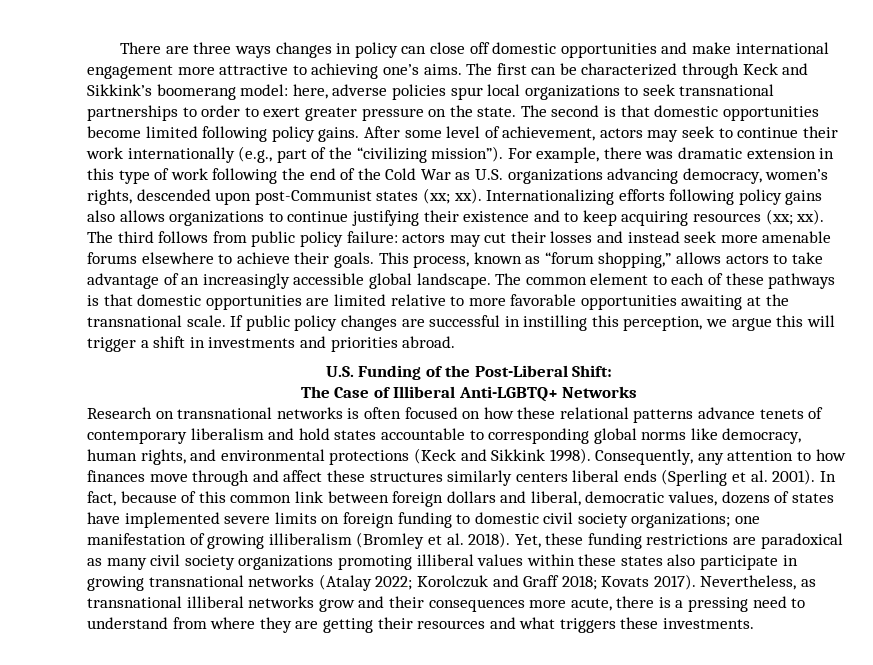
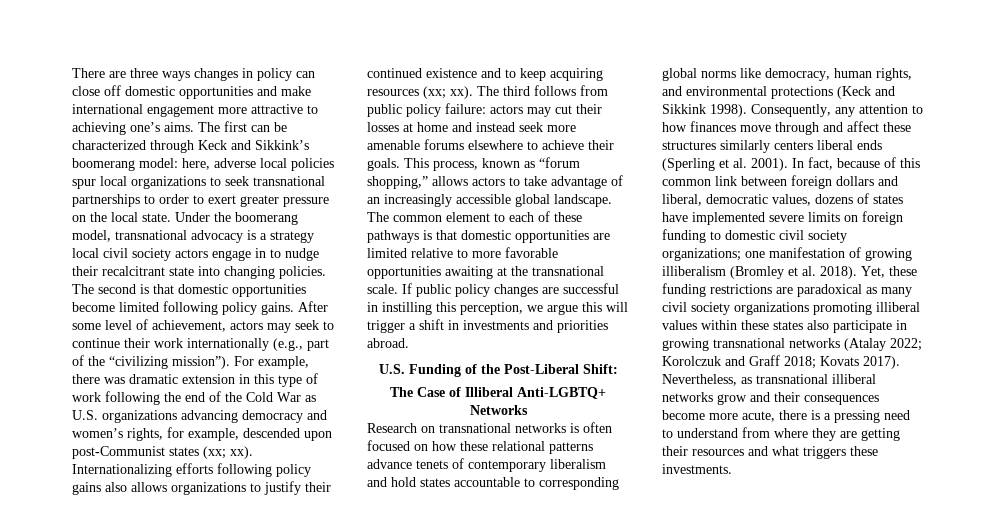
- The first can be characterized through Keck and Sikkink’s boomerang model: here, adverse policies spur local organizations to seek transnational partnerships to order to exert greater pressure on the state.
+ The first can be characterized through Keck and Sikkink’s boomerang model: here, adverse local policies spur local organizations to seek transnational partnerships to order to exert greater pressure on the local state. Under the boomerang model, transnational advocacy is a strategy local civil society actors engage in to nudge their recalcitrant state into changing policies.
- For example, there was dramatic extension in this type of work following the end of the Cold War as U.S. organizations advancing democracy, women’s rights, descended upon post-Communist states (xx; xx).
+ For example, there was dramatic extension in this type of work following the end of the Cold War as U.S. organizations advancing democracy and women’s rights, for example, descended upon post-Communist states (xx; xx).
- Internationalizing efforts following policy gains also allows organizations to continue justifying their existence and to keep acquiring resources (xx; xx).
+ Internationalizing efforts following policy gains also allows organizations to justify their continued existence and to keep acquiring resources (xx; xx).
- The third follows from public policy failure: actors may cut their losses and instead seek more amenable forums elsewhere to achieve their goals.
+ The third follows from public policy failure: actors may cut their losses at home and instead seek more amenable forums elsewhere to achieve their goals.
- Nevertheless, as transnational illiberal networks grow and their consequences more acute, there is a pressing need to understand from where they are getting their resources and what triggers these investments.
+ Nevertheless, as transnational illiberal networks grow and their consequences become more acute, there is a pressing need to understand from where they are getting their resources and what triggers these investments.

